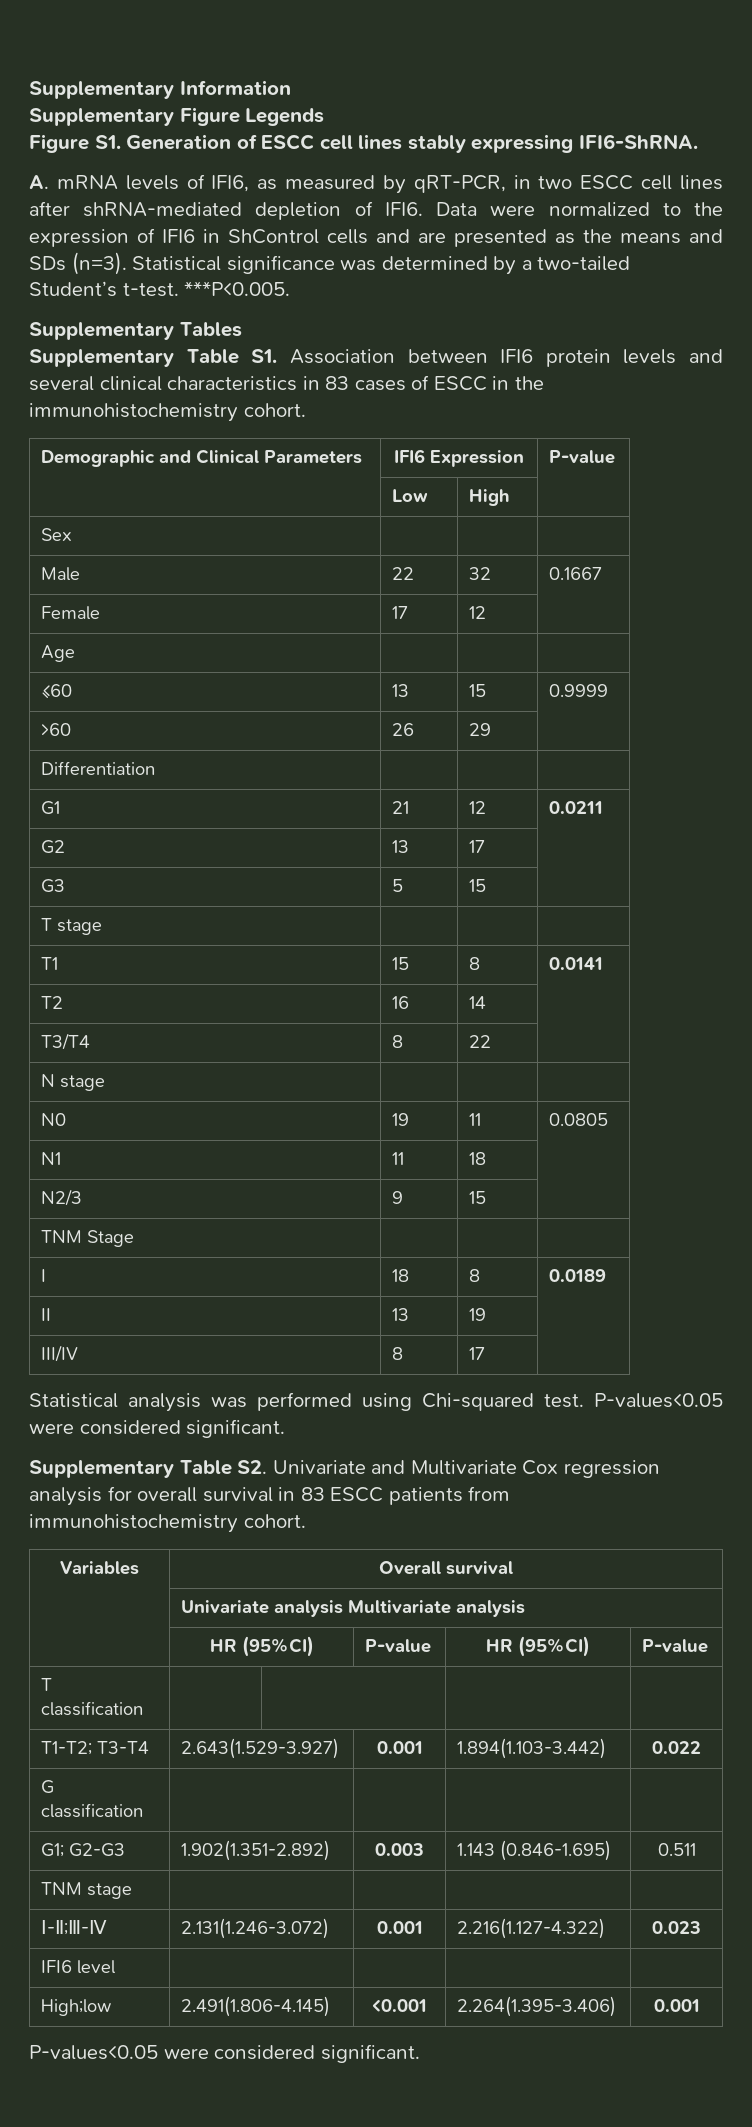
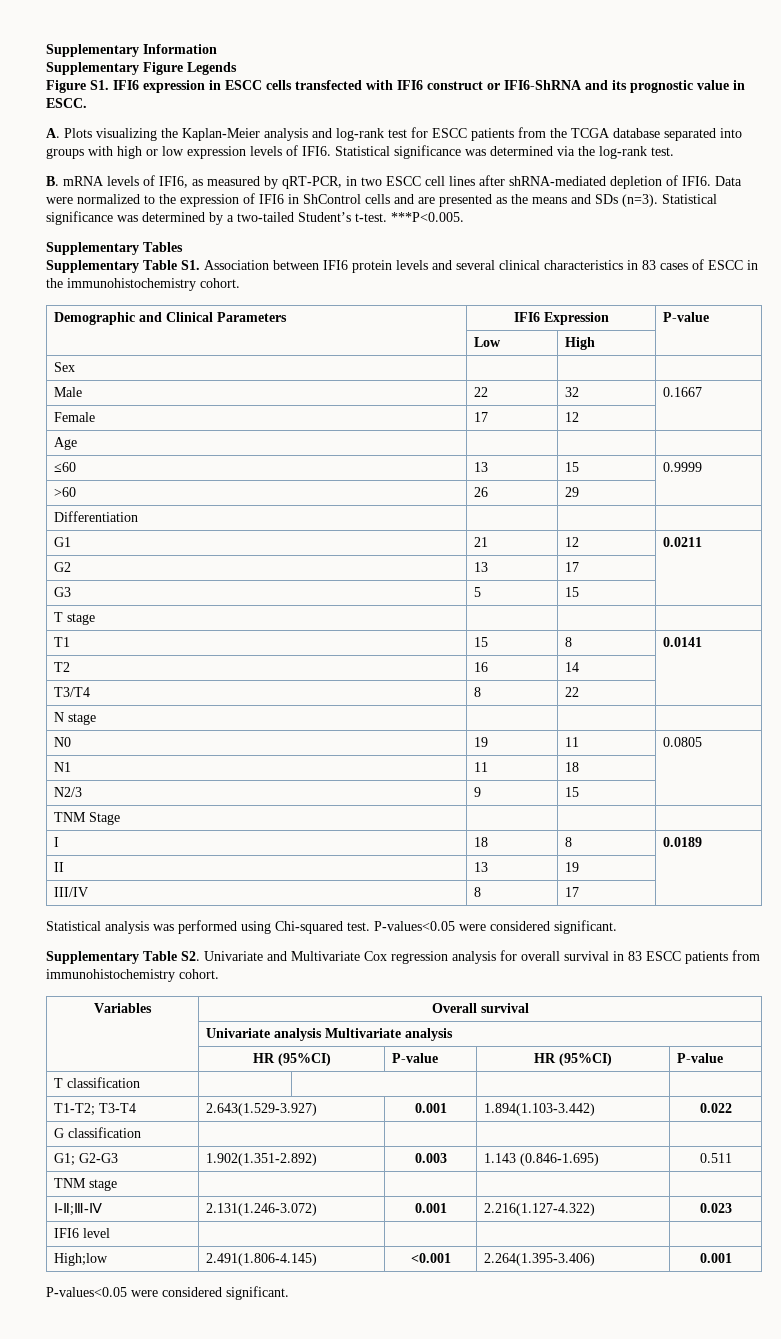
- Figure S1. Generation of ESCC cell lines stably expressing IFI6-ShRNA.
- A. mRNA levels of IFI6, as measured by qRT-PCR, in two ESCC cell lines after shRNA-mediated depletion of IFI6.
+ Figure S1. IFI6 expression in ESCC cells transfected with IFI6 construct or IFI6-ShRNA and its prognostic value in ESCC.
+ A. Plots visualizing the Kaplan-Meier analysis and log-rank test for ESCC patients from the TCGA database separated into groups with high or low expression levels of IFI6. Statistical significance was determined via the log-rank test.
+ B. mRNA levels of IFI6, as measured by qRT-PCR, in two ESCC cell lines after shRNA-mediated depletion of IFI6.

